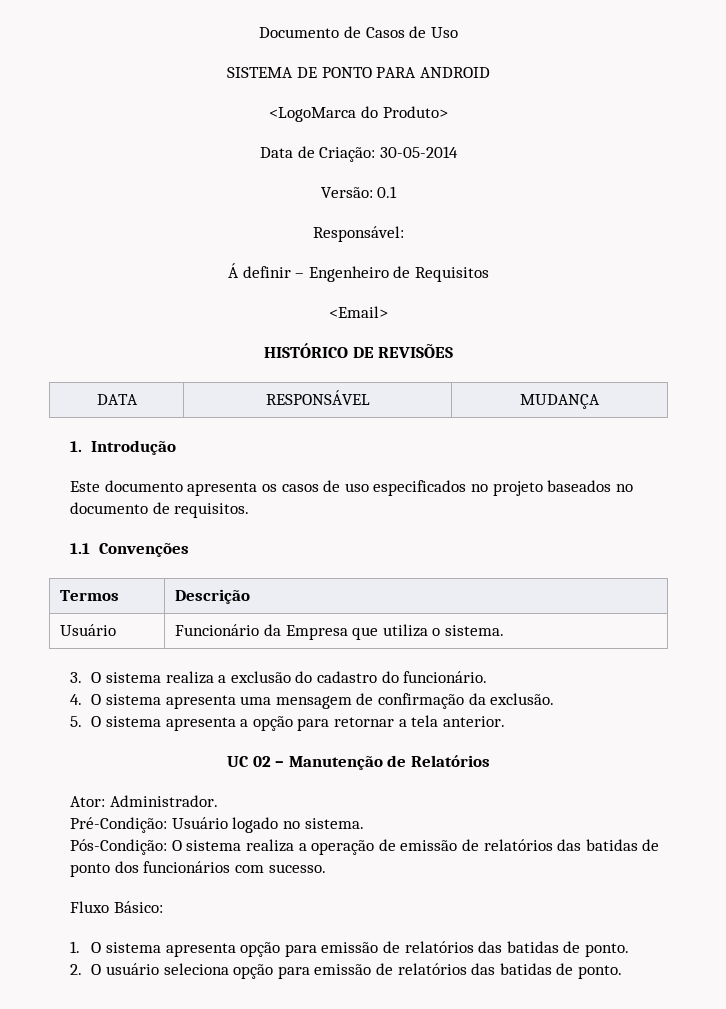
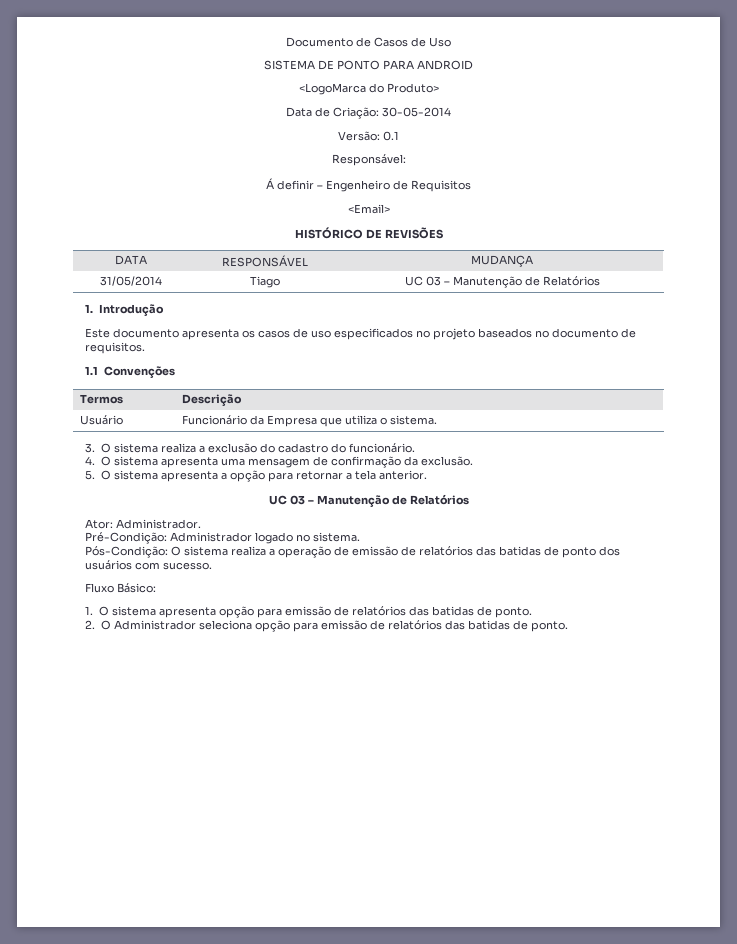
+ 31/05/2014 | Tiago | UC 03 – Manutenção de Relatórios
  5. O sistema apresenta a opção para retornar a tela anterior.
- UC 02 – Manutenção de Relatórios
+ UC 03 – Manutenção de Relatórios
- Pré-Condição: Usuário logado no sistema.
+ Pré-Condição: Administrador logado no sistema.
- Pós-Condição: O sistema realiza a operação de emissão de relatórios das batidas de ponto dos funcionários com sucesso.
+ Pós-Condição: O sistema realiza a operação de emissão de relatórios das batidas de ponto dos usuários com sucesso.
- 2. O usuário seleciona opção para emissão de relatórios das batidas de ponto.
+ 2. O Administrador seleciona opção para emissão de relatórios das batidas de ponto.

